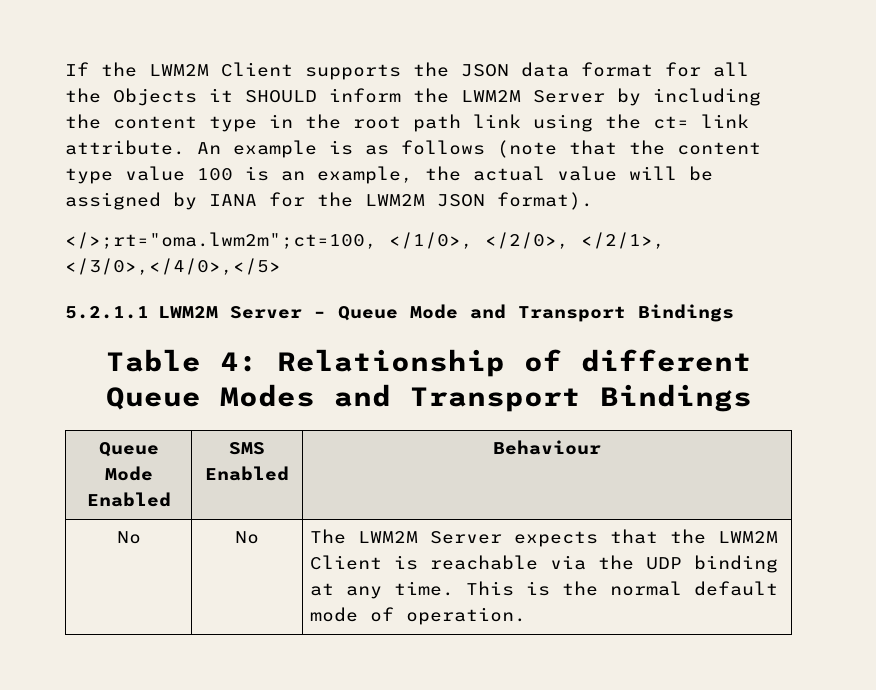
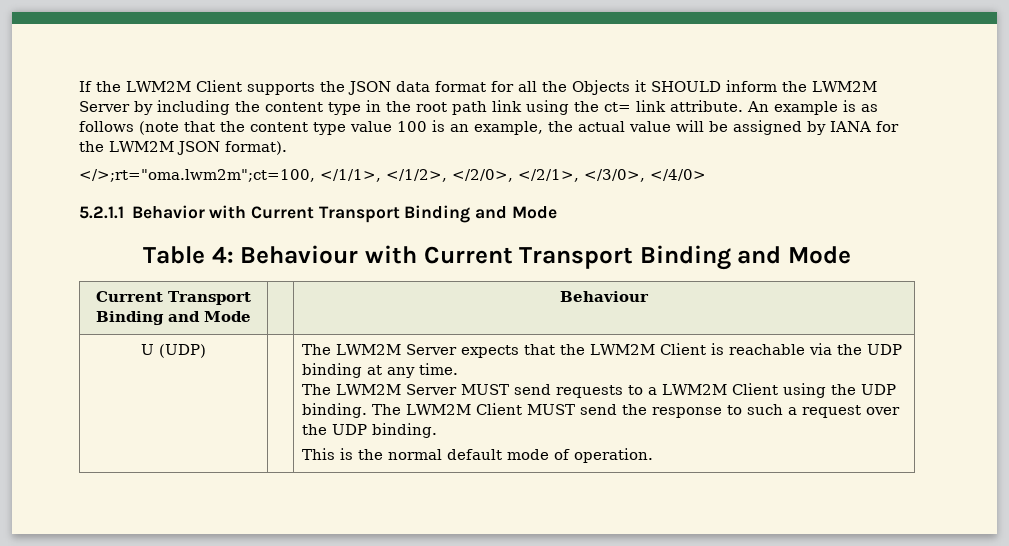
- </>;rt="oma.lwm2m";ct=100, </1/0>, </2/0>, </2/1>, </3/0>,</4/0>,</5>
- 5.2.1.1 LWM2M Server – Queue Mode and Transport Bindings
- Table 4: Relationship of different Queue Modes and Transport Bindings
- Queue Mode Enabled | SMS Enabled | Behaviour
+ </>;rt="oma.lwm2m";ct=100, </1/1>, </1/2>, </2/0>, </2/1>, </3/0>, </4/0>
+ 5.2.1.1 Behavior with Current Transport Binding and Mode
+ Table 4: Behaviour with Current Transport Binding and Mode
+ Current Transport Binding and Mode | | Behaviour
- No | No
+ U (UDP)
- The LWM2M Server expects that the LWM2M Client is reachable via the UDP binding at any time. This is the normal default mode of operation.
+ The LWM2M Server expects that the LWM2M Client is reachable via the UDP binding at any time.
+ The LWM2M Server MUST send requests to a LWM2M Client using the UDP binding. The LWM2M Client MUST send the response to such a request over the UDP binding.
+ This is the normal default mode of operation.

